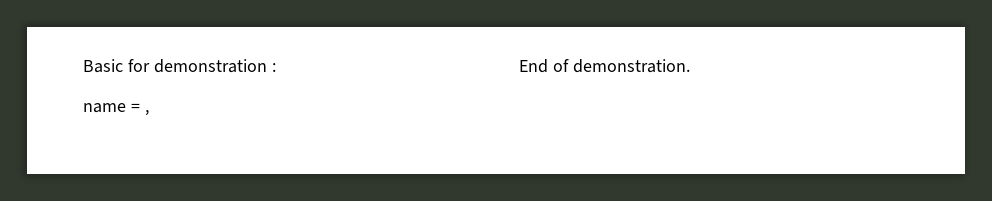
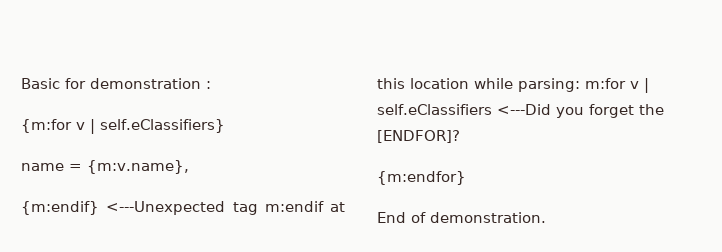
- name = ,
+ {m:for v | self.eClassifiers}
+ name = {m:v.name},
+ {m:endif} <---Unexpected tag m:endif at this location while parsing: m:for v | self.eClassifiers <---Did you forget the [ENDFOR]?
+ {m:endfor}

